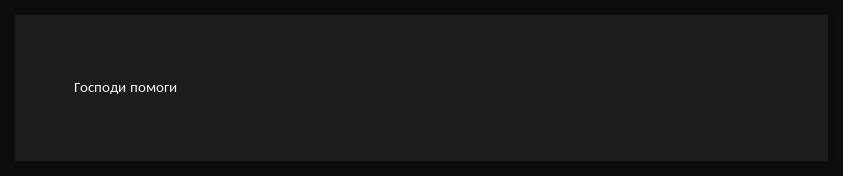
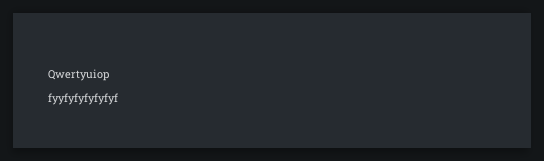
- Господи помоги
+ Qwertyuiop
+ fyyfyfyfyfyfyf

